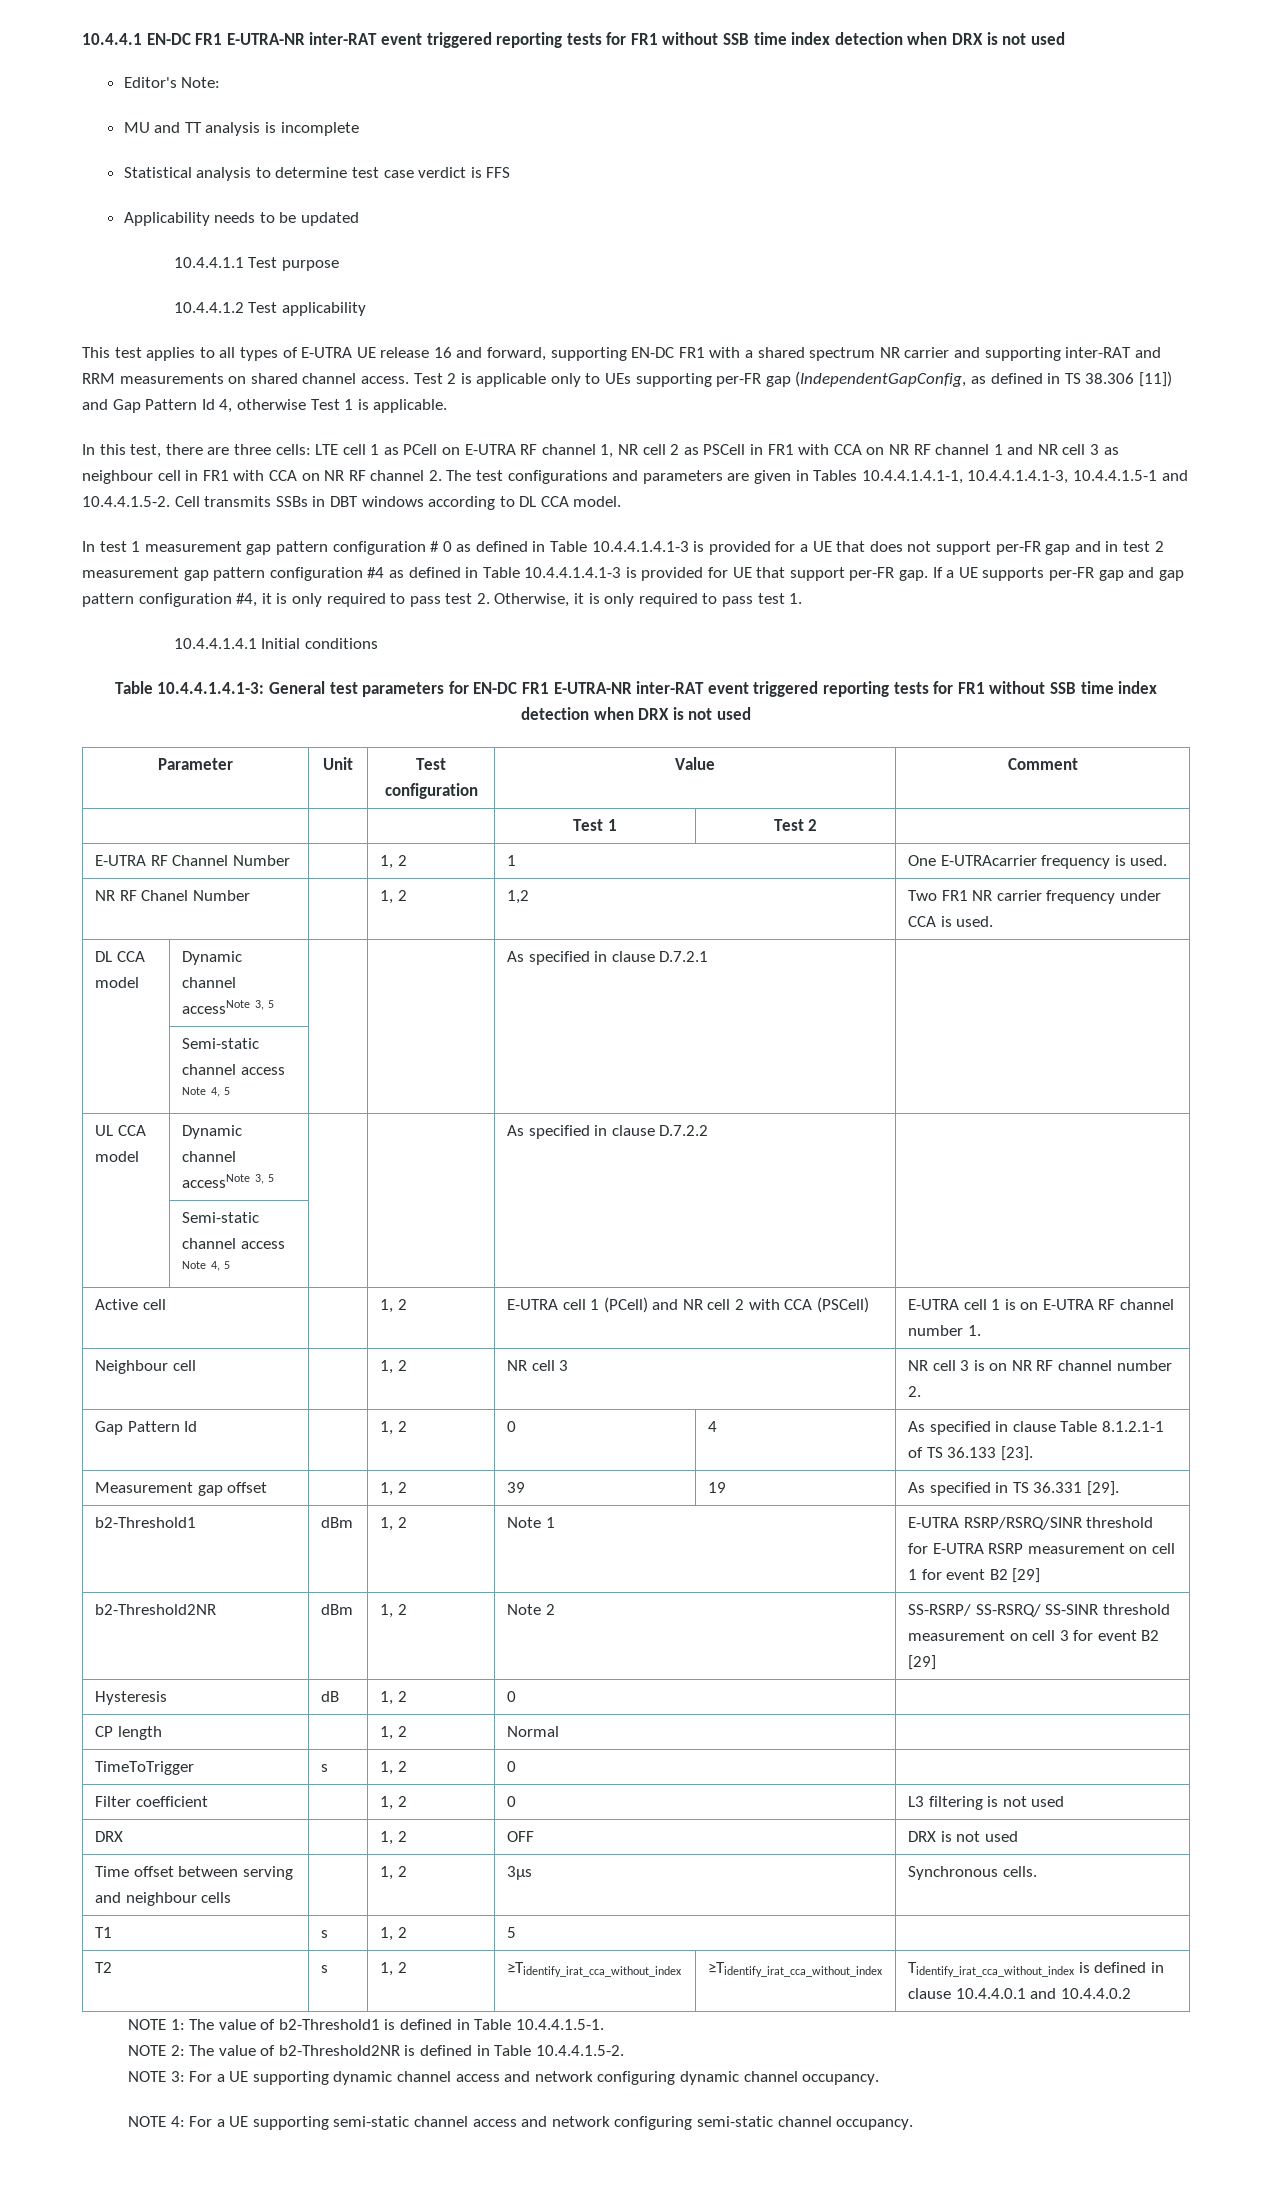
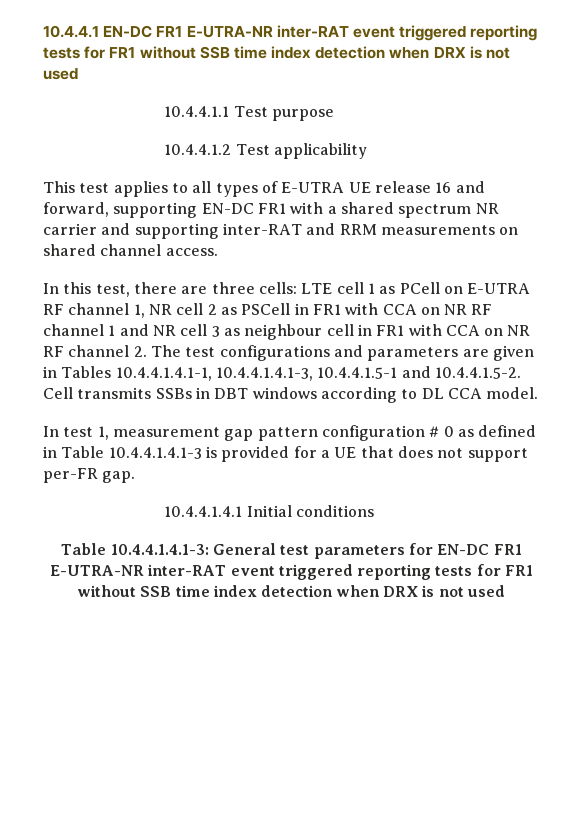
- Editor's Note:
- MU and TT analysis is incomplete
- Statistical analysis to determine test case verdict is FFS
- Applicability needs to be updated
- Test 2 is applicable only to UEs supporting per-FR gap (IndependentGapConfig, as defined in TS 38.306 [11]) and Gap Pattern Id 4, otherwise Test 1 is applicable.
- In test 1 measurement gap pattern configuration # 0 as defined in Table 10.4.4.1.4.1-3 is provided for a UE that does not support per-FR gap and in test 2 measurement gap pattern configuration #4 as defined in Table 10.4.4.1.4.1-3 is provided for UE that support per-FR gap. If a UE supports per-FR gap and gap pattern configuration #4, it is only required to pass test 2. Otherwise, it is only required to pass test 1.
+ In test 1, measurement gap pattern configuration # 0 as defined in Table 10.4.4.1.4.1-3 is provided for a UE that does not support per-FR gap.
- Parameter | Unit | Test configuration | Value | Comment
- | | | Test 1 | Test 2 |
- E-UTRA RF Channel Number | | 1, 2 | 1 | One E-UTRAcarrier frequency is used.
- NR RF Chanel Number | | 1, 2 | 1,2 | Two FR1 NR carrier frequency under CCA is used.
- DL CCA model | Dynamic channel accessNote 3, 5 | | | As specified in clause D.7.2.1 |
- | Semi-static channel access Note 4, 5 | | | |
- UL CCA model | Dynamic channel accessNote 3, 5 | | | As specified in clause D.7.2.2 |
- | Semi-static channel access Note 4, 5 | | | |
- Active cell | | 1, 2 | E-UTRA cell 1 (PCell) and NR cell 2 with CCA (PSCell) | E-UTRA cell 1 is on E-UTRA RF channel number 1.
- Neighbour cell | | 1, 2 | NR cell 3 | NR cell 3 is on NR RF channel number 2.
- Gap Pattern Id | | 1, 2 | 0 | 4 | As specified in clause Table 8.1.2.1-1 of TS 36.133 [23].
- Measurement gap offset | | 1, 2 | 39 | 19 | As specified in TS 36.331 [29].
- b2-Threshold1 | dBm | 1, 2 | Note 1 | E-UTRA RSRP/RSRQ/SINR threshold for E-UTRA RSRP measurement on cell 1 for event B2 [29]
- b2-Threshold2NR | dBm | 1, 2 | Note 2 | SS-RSRP/ SS-RSRQ/ SS-SINR threshold measurement on cell 3 for event B2 [29]
- Hysteresis | dB | 1, 2 | 0 |
- CP length | | 1, 2 | Normal |
- TimeToTrigger | s | 1, 2 | 0 |
- Filter coefficient | | 1, 2 | 0 | L3 filtering is not used
- DRX | | 1, 2 | OFF | DRX is not used
- Time offset between serving and neighbour cells | | 1, 2 | 3μs | Synchronous cells.
- T1 | s | 1, 2 | 5 |
- T2 | s | 1, 2 | ≥Tidentify_irat_cca_without_index | ≥Tidentify_irat_cca_without_index | Tidentify_irat_cca_without_index is defined in clause 10.4.4.0.1 and 10.4.4.0.2
- NOTE 1: The value of b2-Threshold1 is defined in Table 10.4.4.1.5-1.
- NOTE 2: The value of b2-Threshold2NR is defined in Table 10.4.4.1.5-2.
- NOTE 3: For a UE supporting dynamic channel access and network configuring dynamic channel occupancy.
- NOTE 4: For a UE supporting semi-static channel access and network configuring semi-static channel occupancy.

